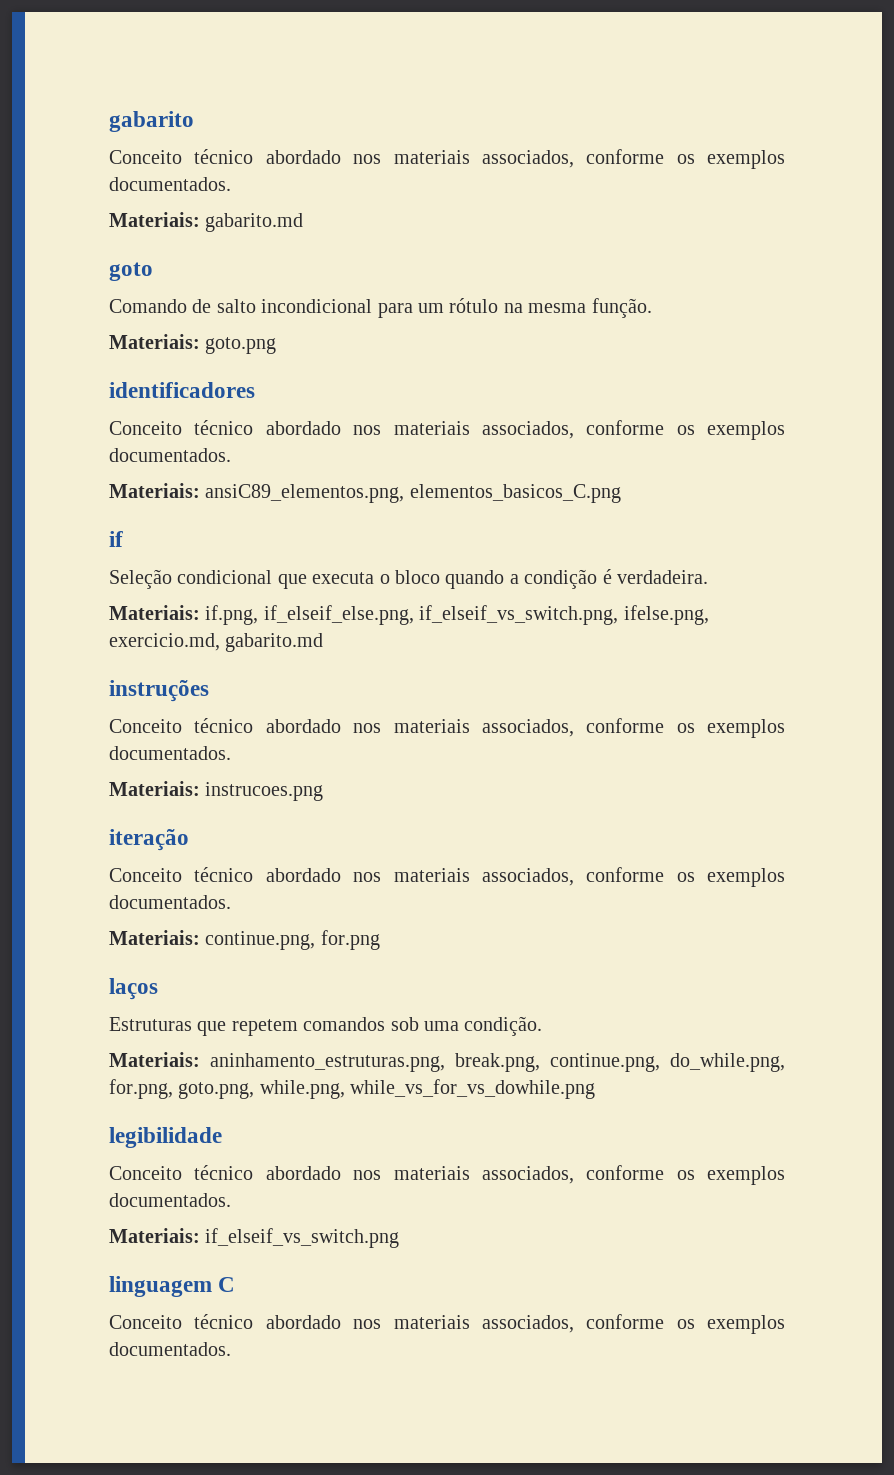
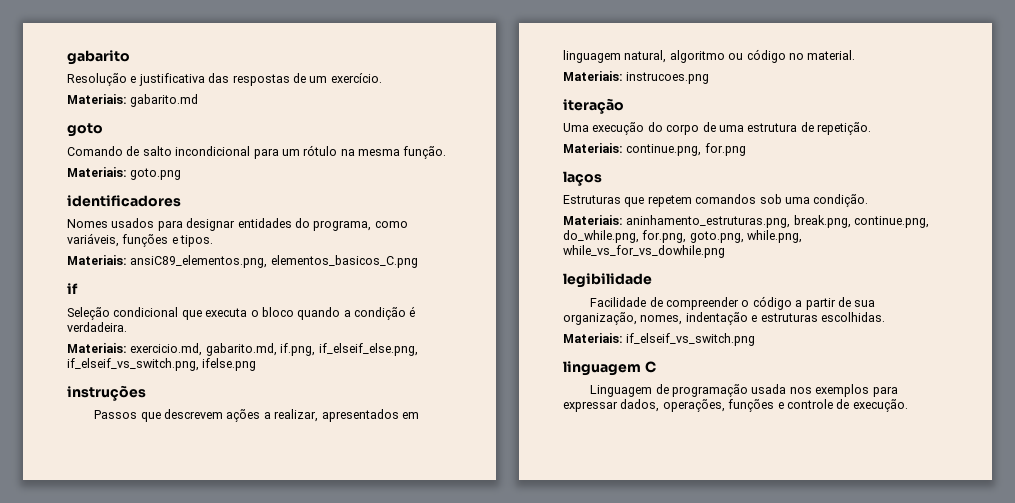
  gabarito
- Conceito técnico abordado nos materiais associados, conforme os exemplos documentados.
+ Resolução e justificativa das respostas de um exercício.
  identificadores
- Conceito técnico abordado nos materiais associados, conforme os exemplos documentados.
+ Nomes usados para designar entidades do programa, como variáveis, funções e tipos.
- Materiais: if.png, if_elseif_else.png, if_elseif_vs_switch.png, ifelse.png, exercicio.md, gabarito.md
+ Materiais: exercicio.md, gabarito.md, if.png, if_elseif_else.png, if_elseif_vs_switch.png, ifelse.png
  instruções
- Conceito técnico abordado nos materiais associados, conforme os exemplos documentados.
+ Passos que descrevem ações a realizar, apresentados em linguagem natural, algoritmo ou código no material.
  Materiais: instrucoes.png
  iteração
- Conceito técnico abordado nos materiais associados, conforme os exemplos documentados.
+ Uma execução do corpo de uma estrutura de repetição.
  legibilidade
- Conceito técnico abordado nos materiais associados, conforme os exemplos documentados.
+ Facilidade de compreender o código a partir de sua organização, nomes, indentação e estruturas escolhidas.
  Materiais: if_elseif_vs_switch.png
  linguagem C
- Conceito técnico abordado nos materiais associados, conforme os exemplos documentados.
+ Linguagem de programação usada nos exemplos para expressar dados, operações, funções e controle de execução.

